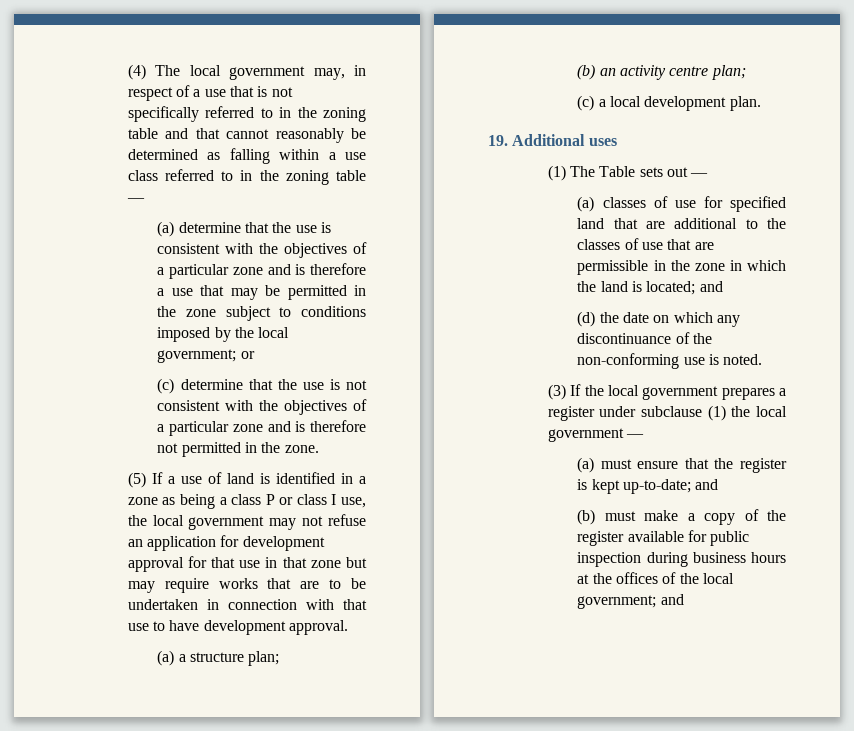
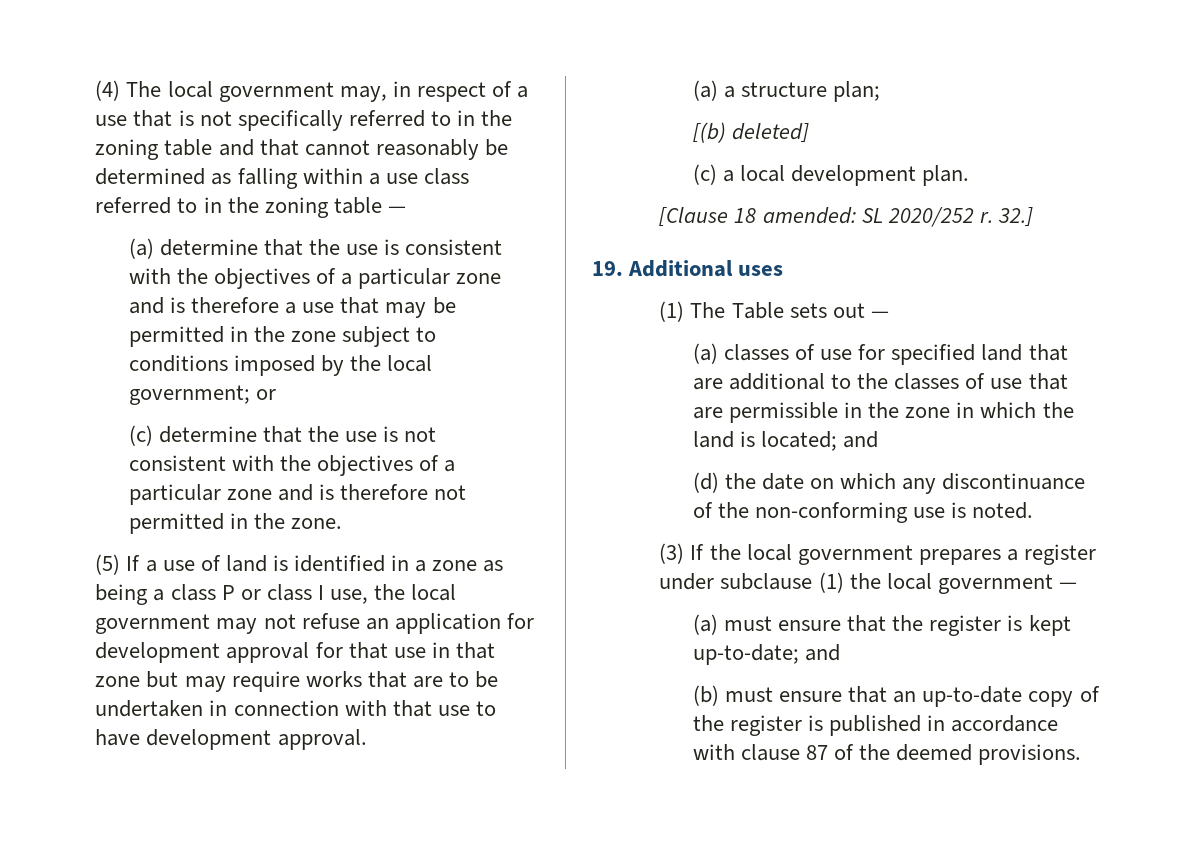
- (b) an activity centre plan;
+ [(b) deleted]
+ [Clause 18 amended: SL 2020/252 r. 32.]
- (b) must make a copy of the register available for public inspection during business hours at the offices of the local government; and
+ (b) must ensure that an up-to-date copy of the register is published in accordance with clause 87 of the deemed provisions.

